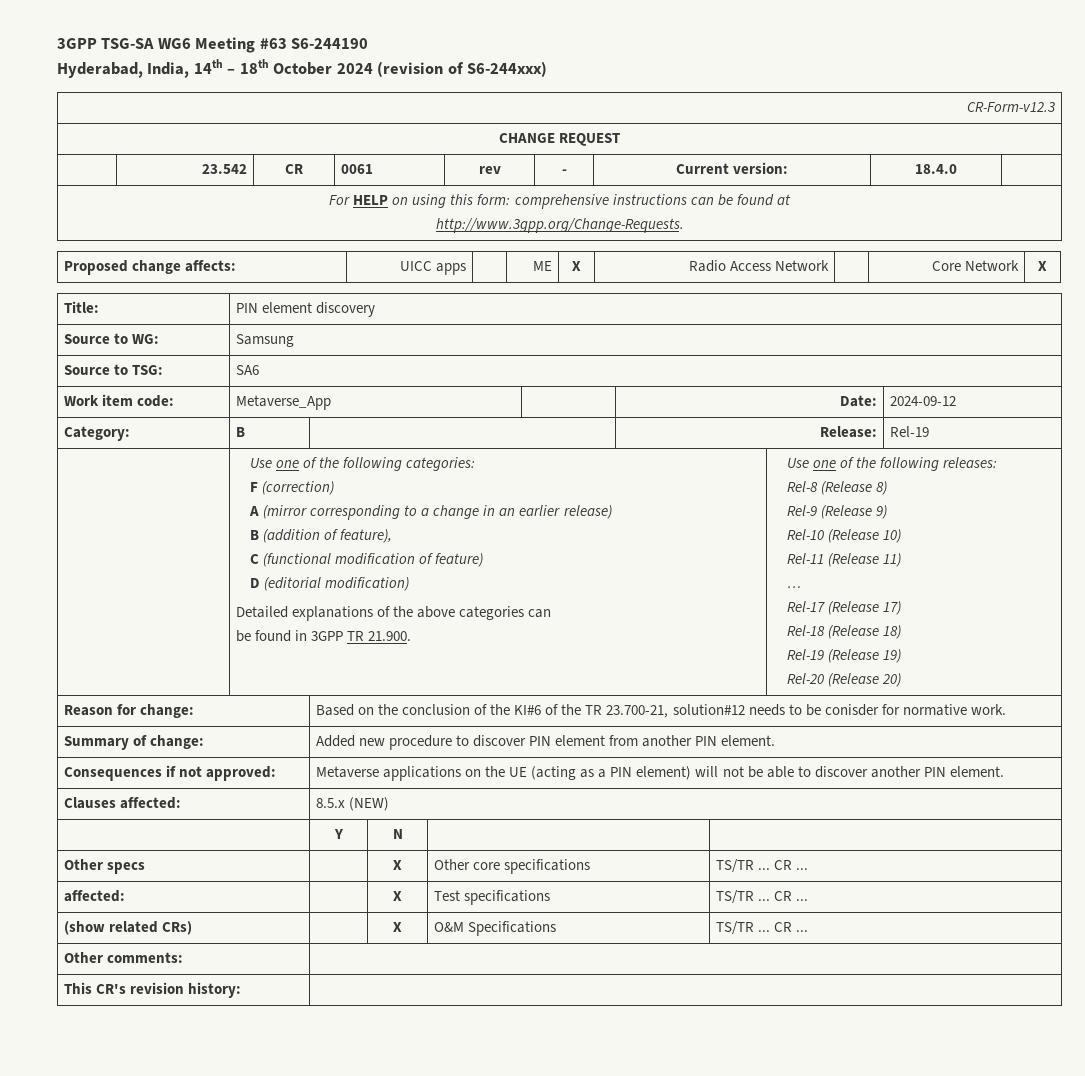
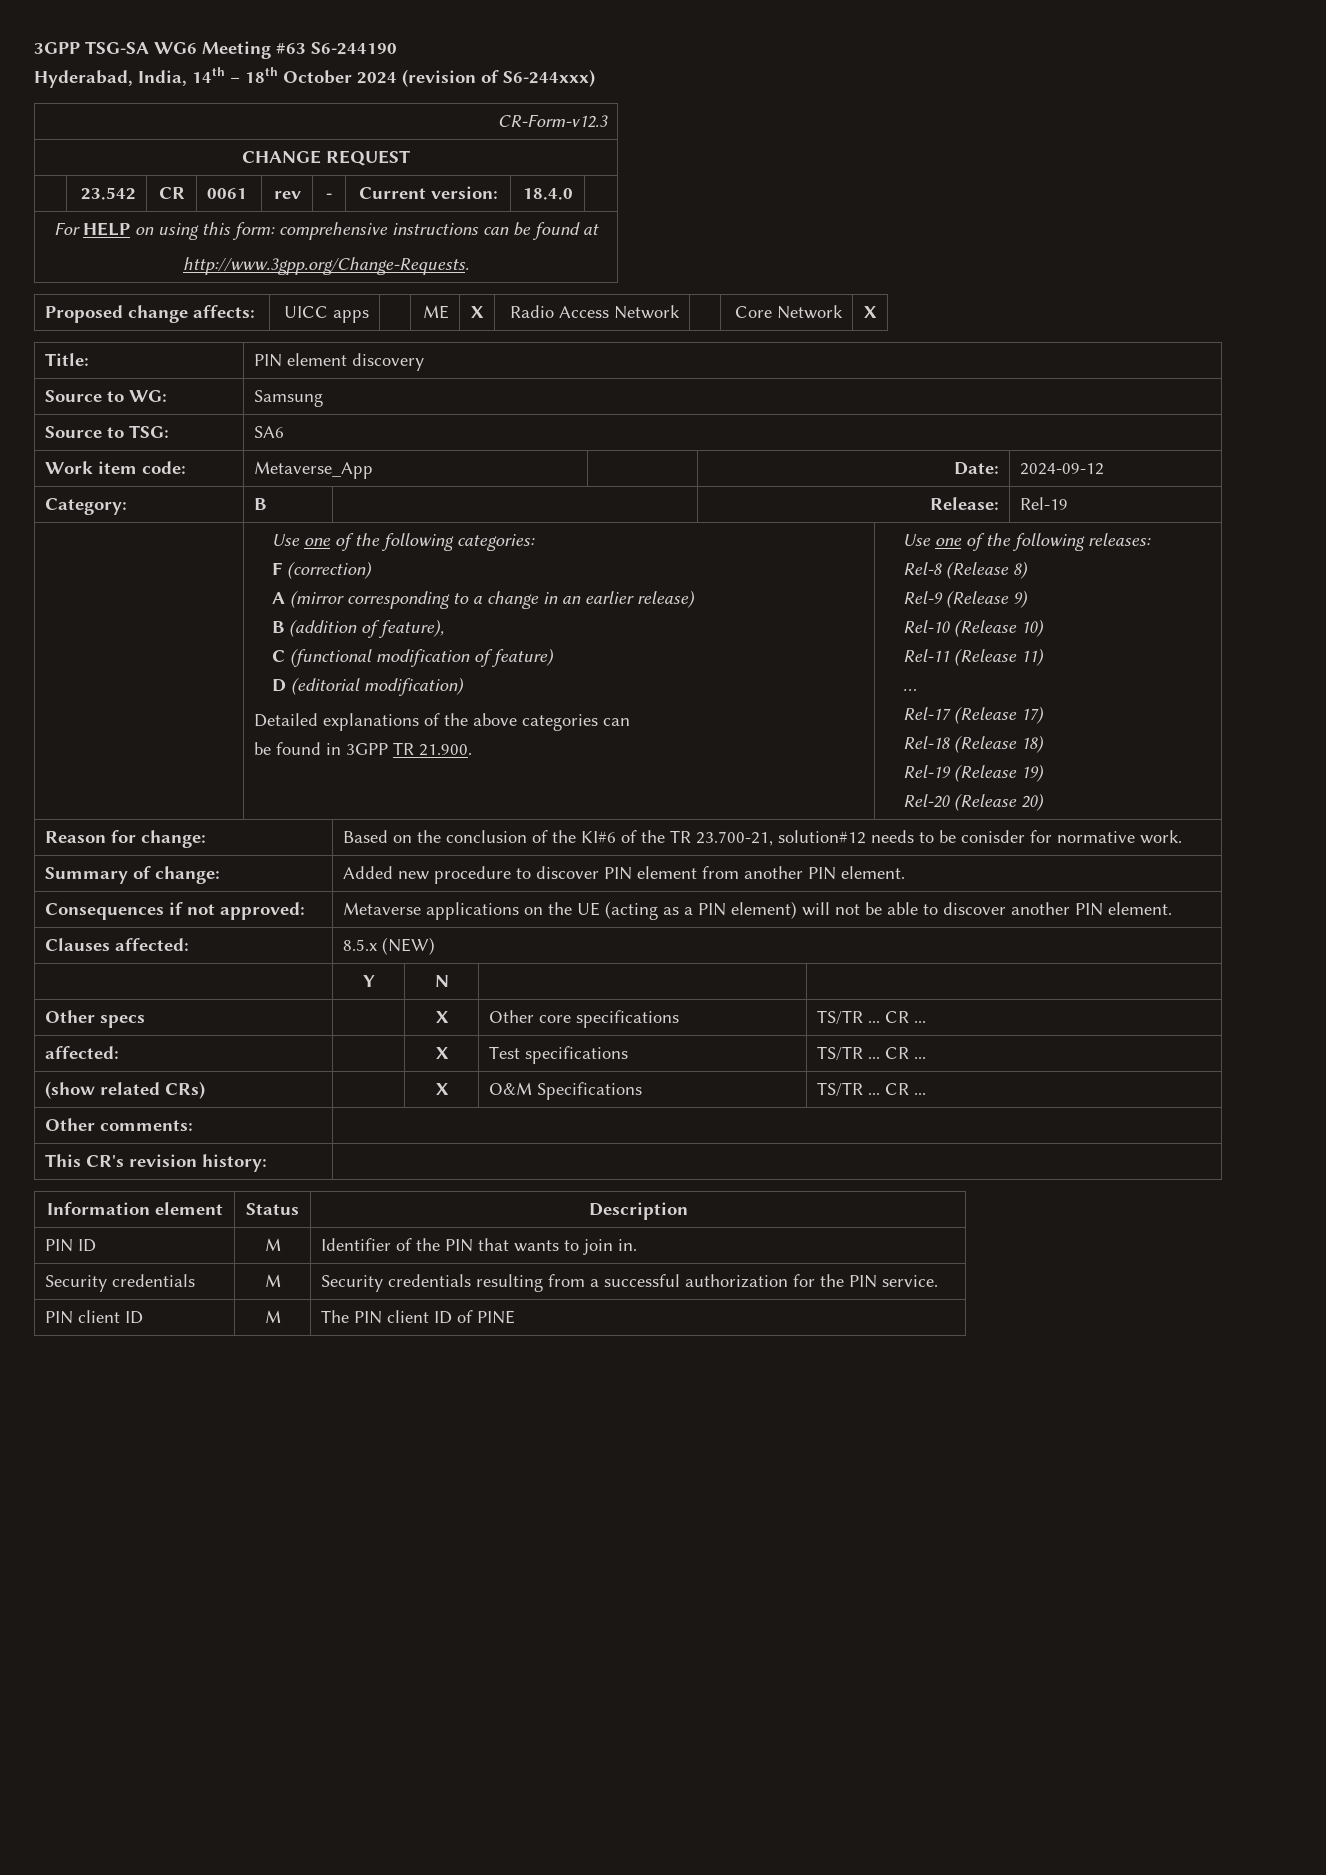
+ Information element | Status | Description
+ PIN ID | M | Identifier of the PIN that wants to join in.
+ Security credentials | M | Security credentials resulting from a successful authorization for the PIN service.
+ PIN client ID | M | The PIN client ID of PINE

